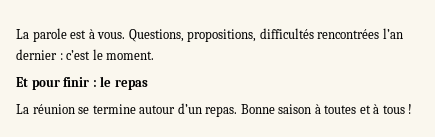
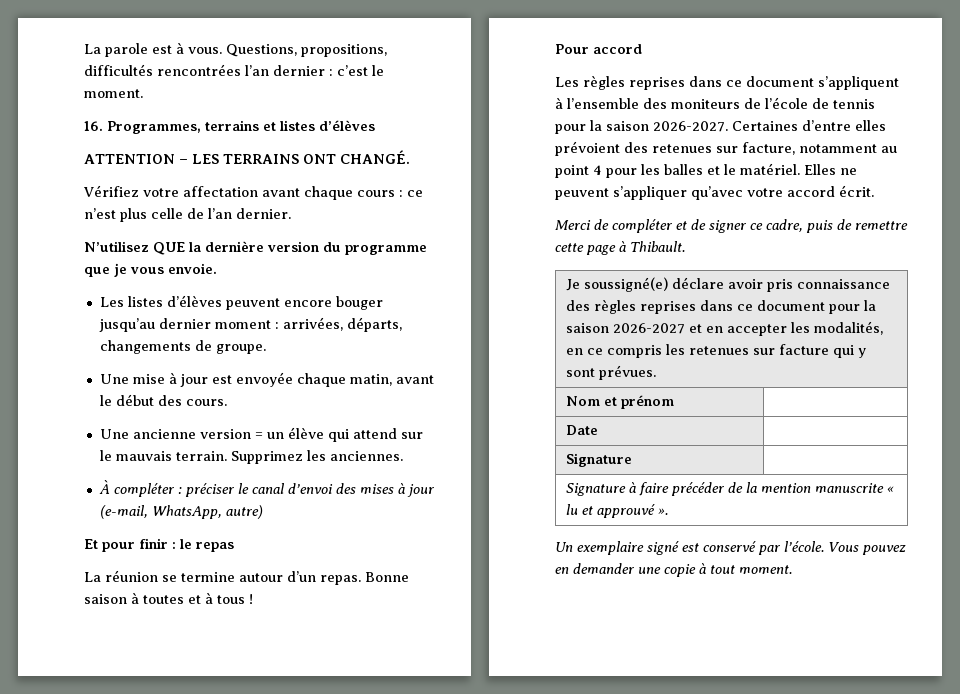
+ 16. Programmes, terrains et listes d’élèves
+ ATTENTION – LES TERRAINS ONT CHANGÉ.
+ Vérifiez votre affectation avant chaque cours : ce n’est plus celle de l’an dernier.
+ N’utilisez QUE la dernière version du programme que je vous envoie.
+ Les listes d’élèves peuvent encore bouger jusqu’au dernier moment : arrivées, départs, changements de groupe.
+ Une mise à jour est envoyée chaque matin, avant le début des cours.
+ Une ancienne version = un élève qui attend sur le mauvais terrain. Supprimez les anciennes.
+ À compléter : préciser le canal d’envoi des mises à jour (e-mail, WhatsApp, autre)
+ Pour accord
+ Les règles reprises dans ce document s’appliquent à l’ensemble des moniteurs de l’école de tennis pour la saison 2026-2027. Certaines d’entre elles prévoient des retenues sur facture, notamment au point 4 pour les balles et le matériel. Elles ne peuvent s’appliquer qu’avec votre accord écrit.
+ Merci de compléter et de signer ce cadre, puis de remettre cette page à Thibault.
+ Je soussigné(e) déclare avoir pris connaissance des règles reprises dans ce document pour la saison 2026-2027 et en accepter les modalités, en ce compris les retenues sur facture qui y sont prévues.
+ Nom et prénom |
+ Date |
+ Signature |
+ Signature à faire précéder de la mention manuscrite « lu et approuvé ».
+ Un exemplaire signé est conservé par l’école. Vous pouvez en demander une copie à tout moment.

